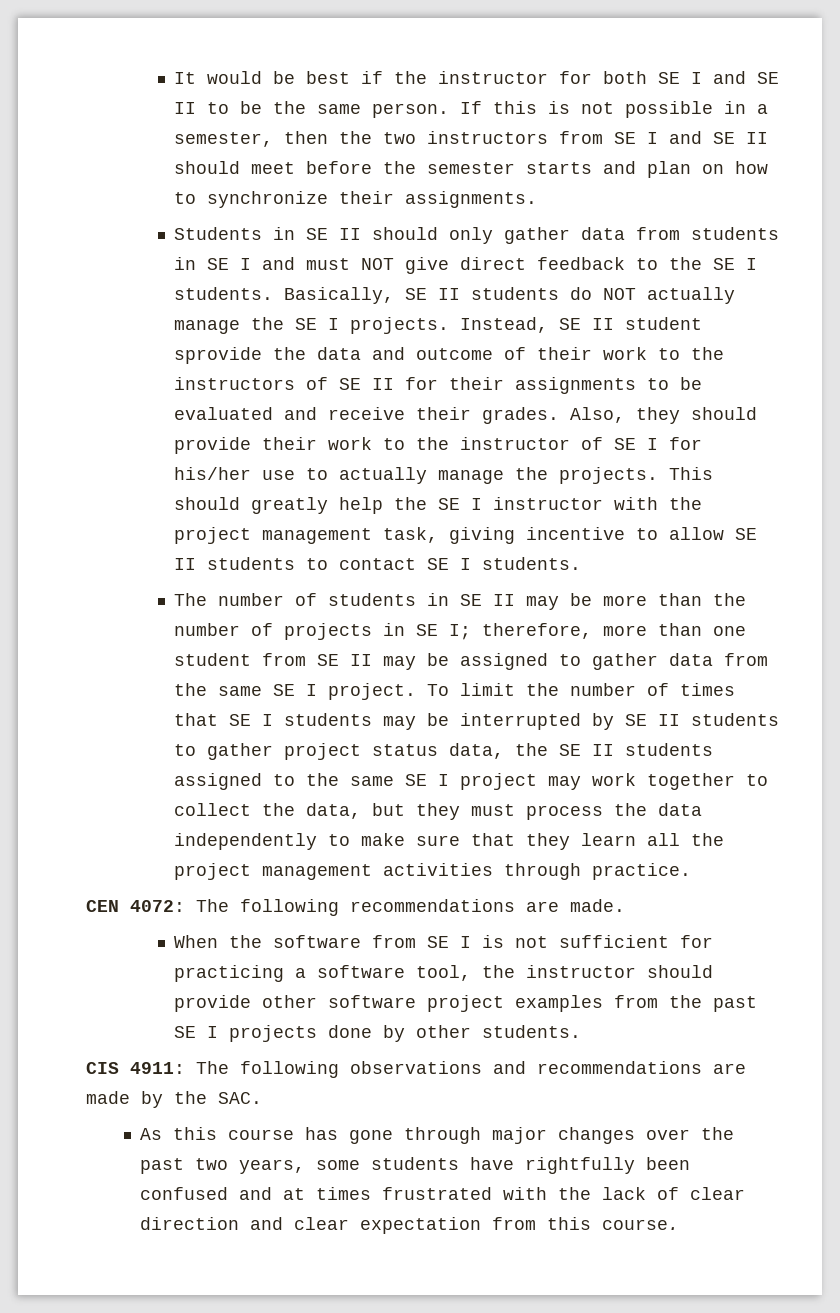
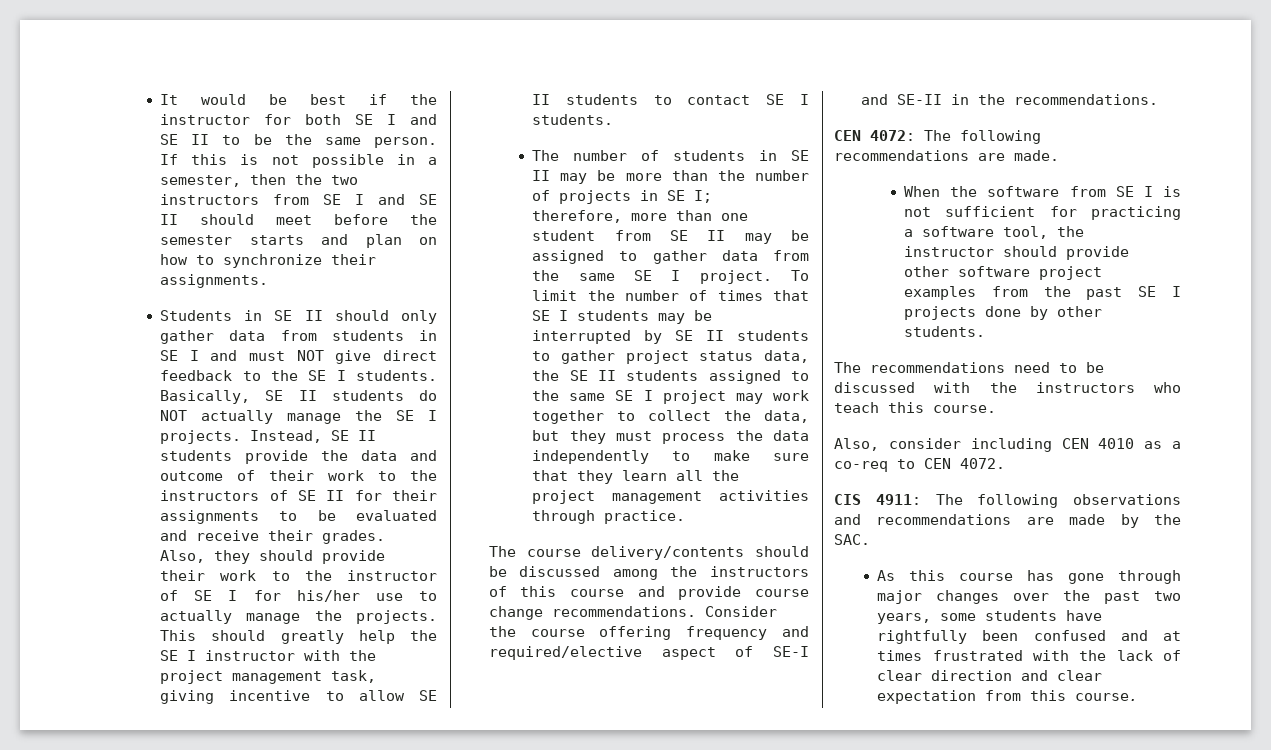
- Instead, SE II student sprovide the data and outcome of their work to the instructors of SE II for their assignments to be evaluated and receive their grades.
+ Instead, SE II students provide the data and outcome of their work to the instructors of SE II for their assignments to be evaluated and receive their grades.
+ The course delivery/contents should be discussed among the instructors of this course and provide course change recommendations. Consider the course offering frequency and required/elective aspect of SE-I and SE-II in the recommendations.
+ The recommendations need to be discussed with the instructors who teach this course.
+ Also, consider including CEN 4010 as a co-req to CEN 4072.

